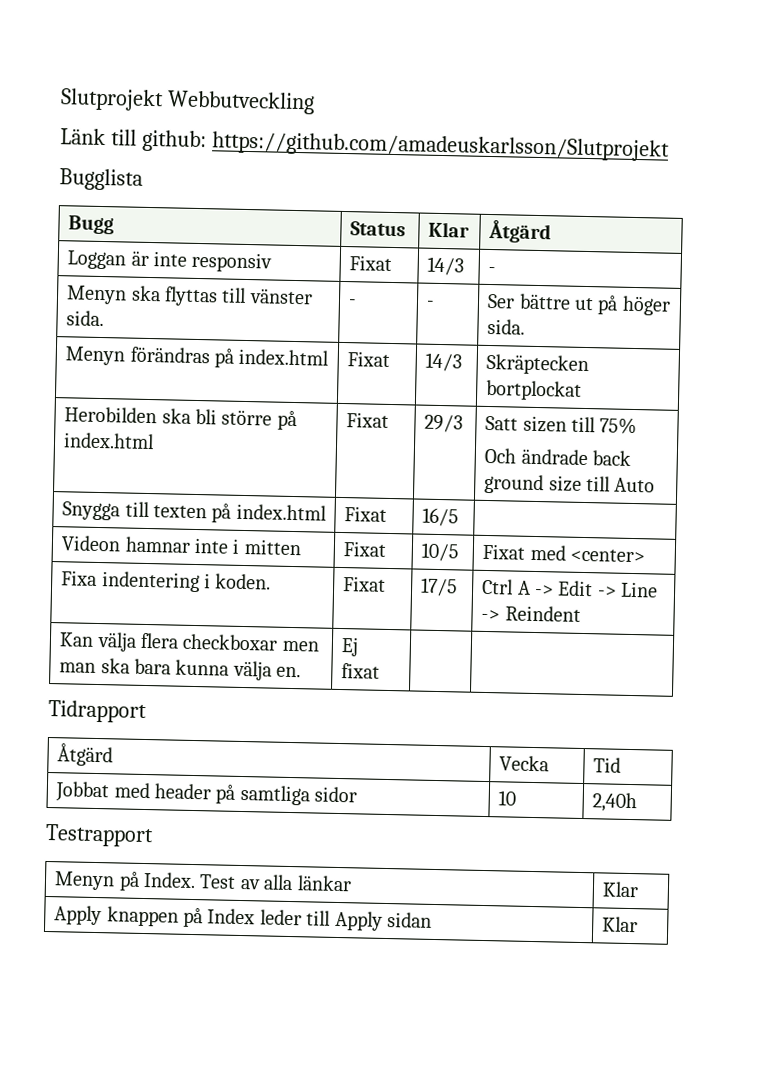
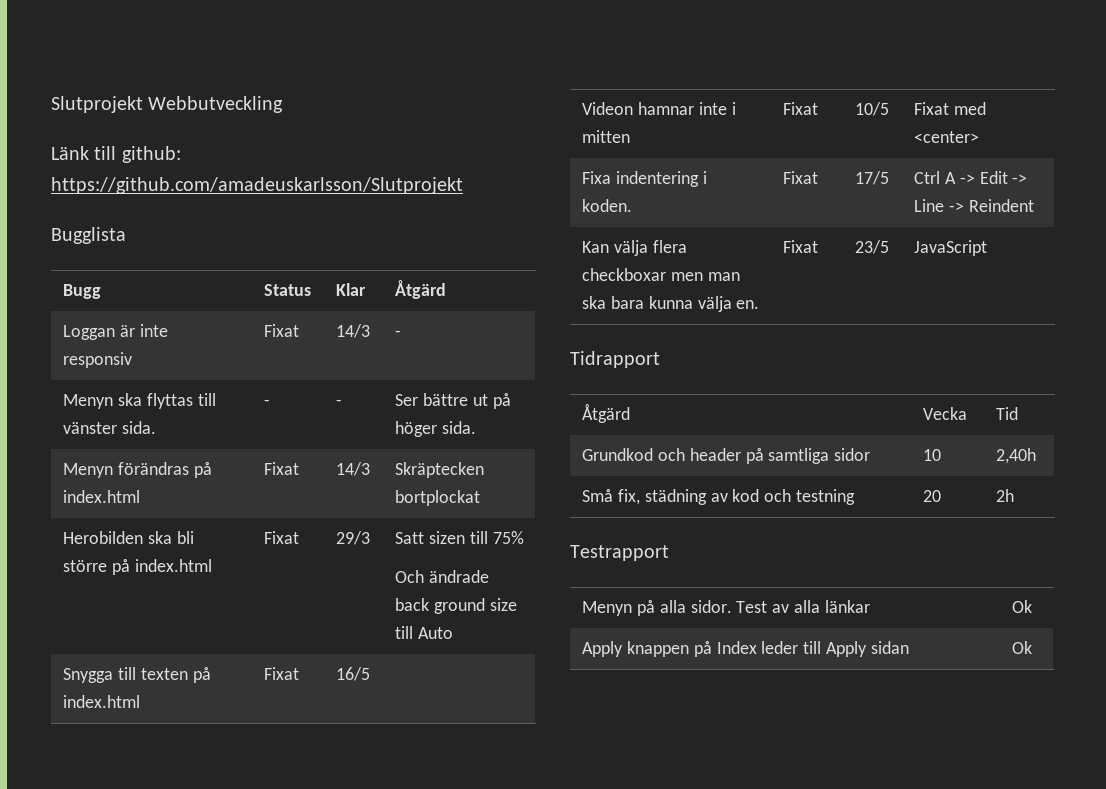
- Kan välja flera checkboxar men man ska bara kunna välja en. | Ej fixat | |
+ Kan välja flera checkboxar men man ska bara kunna välja en. | Fixat | 23/5 | JavaScript
- Jobbat med header på samtliga sidor | 10 | 2,40h
+ Grundkod och header på samtliga sidor | 10 | 2,40h
+ Små fix, städning av kod och testning | 20 | 2h
- Menyn på Index. Test av alla länkar | Klar
+ Menyn på alla sidor. Test av alla länkar | Ok
- Apply knappen på Index leder till Apply sidan | Klar
+ Apply knappen på Index leder till Apply sidan | Ok

